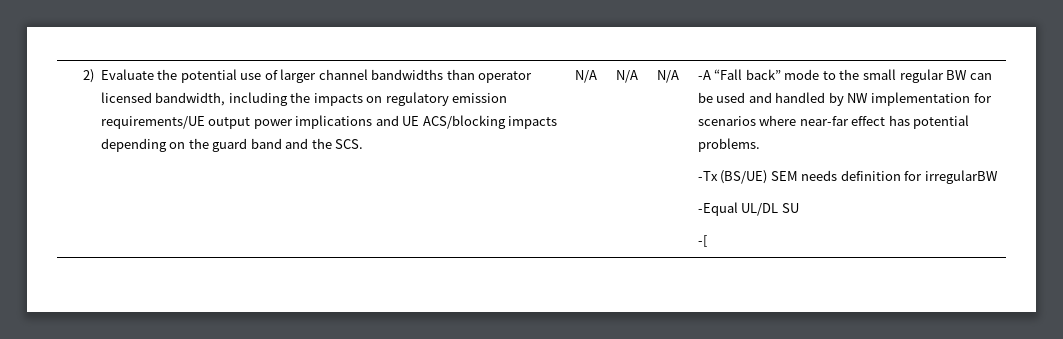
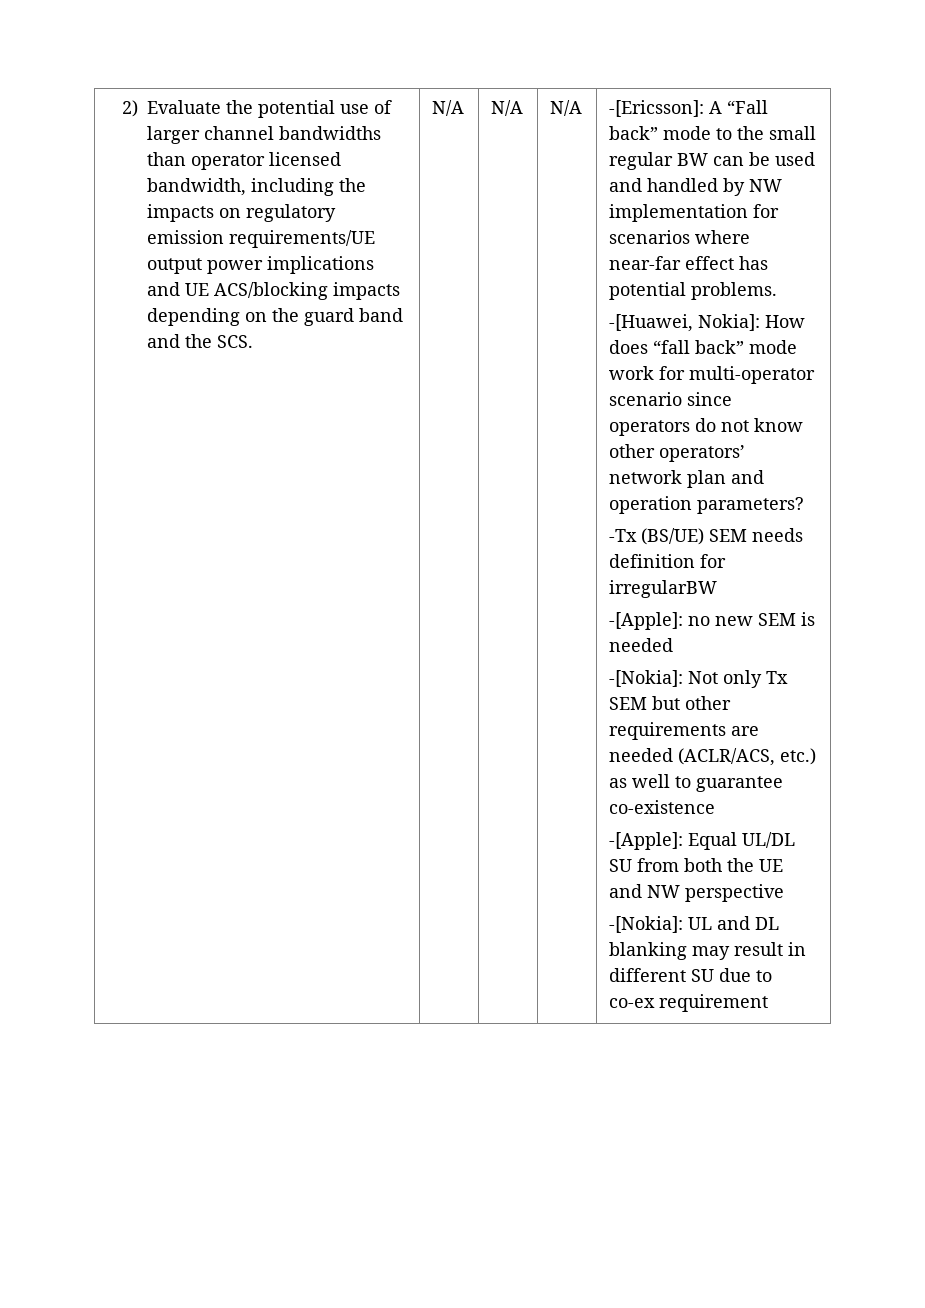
- -A “Fall back” mode to the small regular BW can be used and handled by NW implementation for scenarios where near-far effect has potential problems.
+ -[Ericsson]: A “Fall back” mode to the small regular BW can be used and handled by NW implementation for scenarios where near-far effect has potential problems.
+ -[Huawei, Nokia]: How does “fall back” mode work for multi-operator scenario since operators do not know other operators’ network plan and operation parameters?
- -Equal UL/DL SU
- -[
+ -[Apple]: no new SEM is needed
+ -[Nokia]: Not only Tx SEM but other requirements are needed (ACLR/ACS, etc.) as well to guarantee co-existence
+ -[Apple]: Equal UL/DL SU from both the UE and NW perspective
+ -[Nokia]: UL and DL blanking may result in different SU due to co-ex requirement

